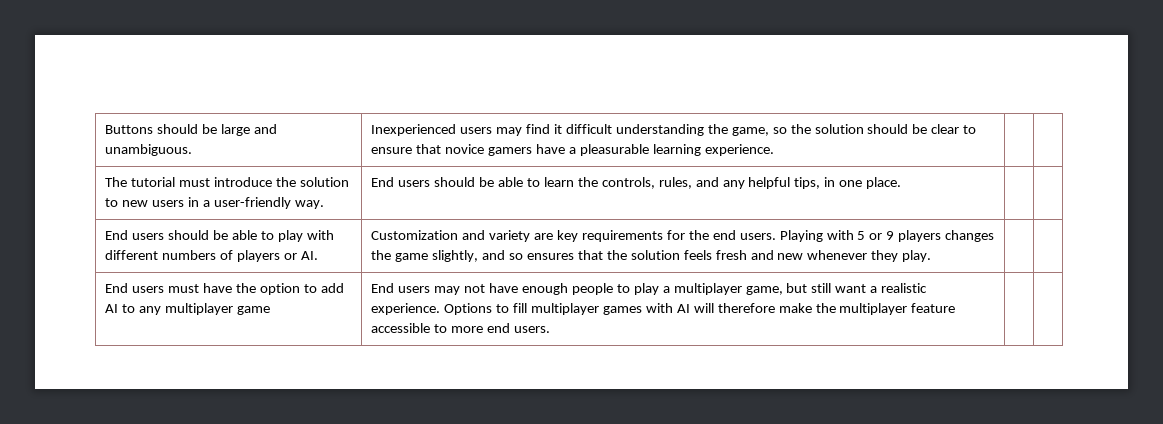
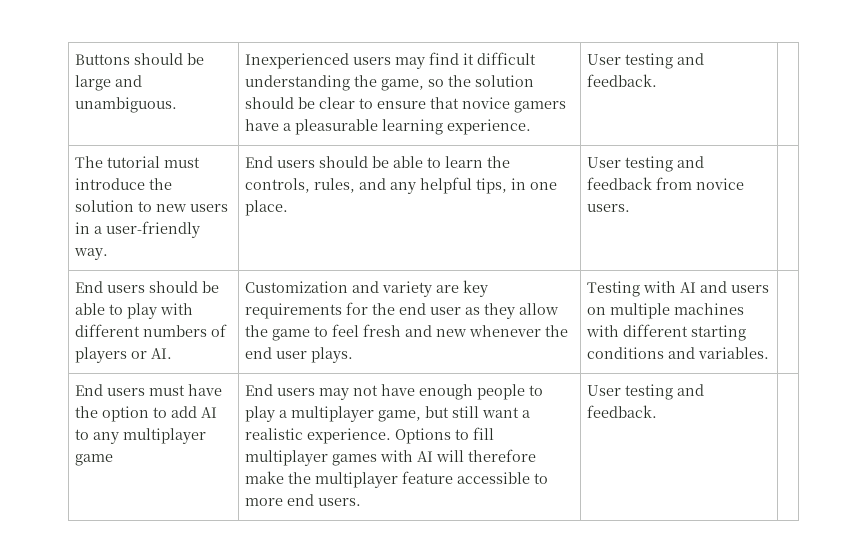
- Buttons should be large and unambiguous. | Inexperienced users may find it difficult understanding the game, so the solution should be clear to ensure that novice gamers have a pleasurable learning experience. | |
+ Buttons should be large and unambiguous. | Inexperienced users may find it difficult understanding the game, so the solution should be clear to ensure that novice gamers have a pleasurable learning experience. | User testing and feedback. |
- The tutorial must introduce the solution to new users in a user-friendly way. | End users should be able to learn the controls, rules, and any helpful tips, in one place. | |
+ The tutorial must introduce the solution to new users in a user-friendly way. | End users should be able to learn the controls, rules, and any helpful tips, in one place. | User testing and feedback from novice users. |
- Customization and variety are key requirements for the end users. Playing with 5 or 9 players changes the game slightly, and so ensures that the solution feels fresh and new whenever they play.
+ Customization and variety are key requirements for the end user as they allow the game to feel fresh and new whenever the end user plays. | Testing with AI and users on multiple machines with different starting conditions and variables.
- Options to fill multiplayer games with AI will therefore make the multiplayer feature accessible to more end users.
+ Options to fill multiplayer games with AI will therefore make the multiplayer feature accessible to more end users. | User testing and feedback.

